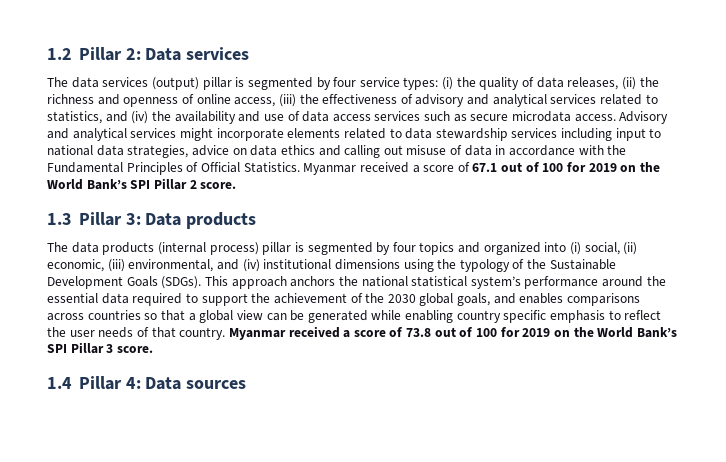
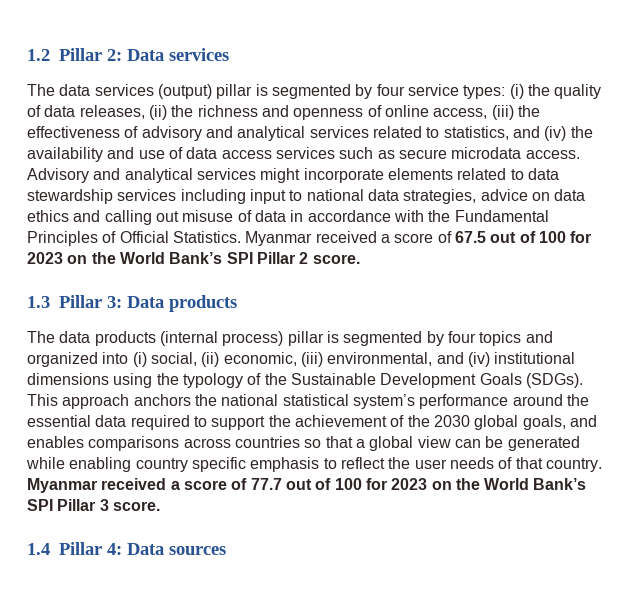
- Myanmar received a score of 67.1 out of 100 for 2019 on the World Bank’s SPI Pillar 2 score.
+ Myanmar received a score of 67.5 out of 100 for 2023 on the World Bank’s SPI Pillar 2 score.
- Myanmar received a score of 73.8 out of 100 for 2019 on the World Bank’s SPI Pillar 3 score.
+ Myanmar received a score of 77.7 out of 100 for 2023 on the World Bank’s SPI Pillar 3 score.

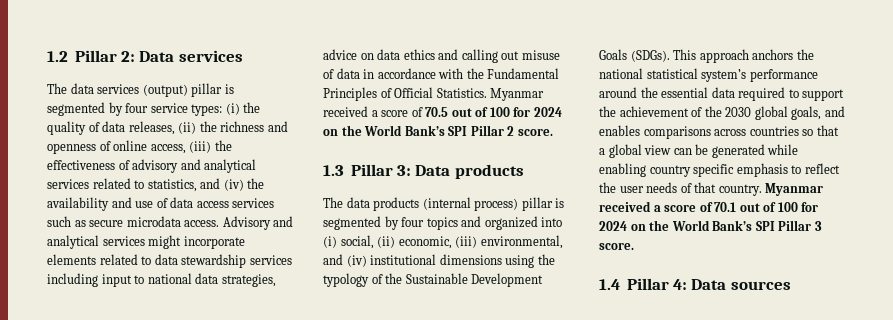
- Myanmar received a score of 67.5 out of 100 for 2023 on the World Bank’s SPI Pillar 2 score.
+ Myanmar received a score of 70.5 out of 100 for 2024 on the World Bank’s SPI Pillar 2 score.
- Myanmar received a score of 77.7 out of 100 for 2023 on the World Bank’s SPI Pillar 3 score.
+ Myanmar received a score of 70.1 out of 100 for 2024 on the World Bank’s SPI Pillar 3 score.

